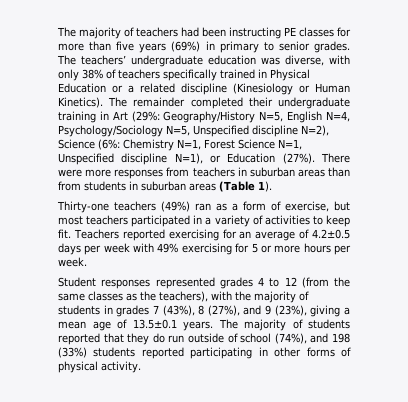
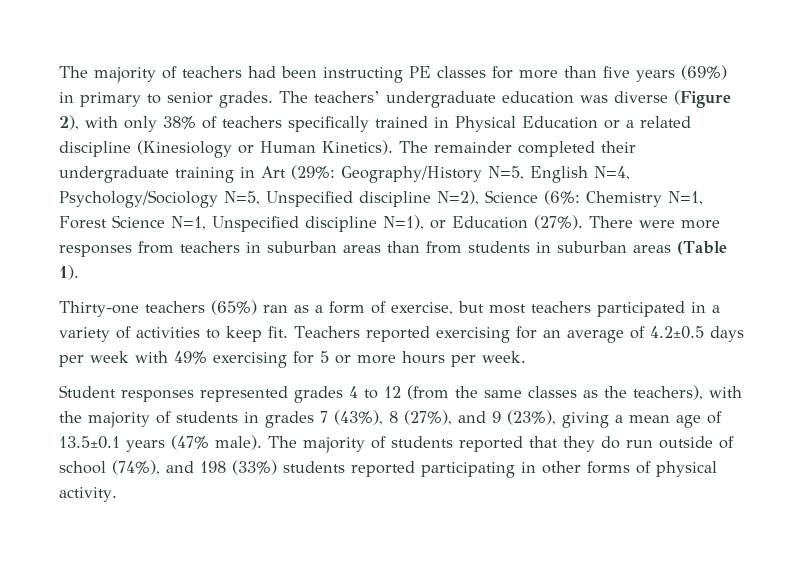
- The teachers’ undergraduate education was diverse, with only 38% of teachers specifically trained in Physical Education or a related discipline (Kinesiology or Human Kinetics).
+ The teachers’ undergraduate education was diverse (Figure 2), with only 38% of teachers specifically trained in Physical Education or a related discipline (Kinesiology or Human Kinetics).
- Thirty-one teachers (49%) ran as a form of exercise, but most teachers participated in a variety of activities to keep fit.
+ Thirty-one teachers (65%) ran as a form of exercise, but most teachers participated in a variety of activities to keep fit.
- Student responses represented grades 4 to 12 (from the same classes as the teachers), with the majority of students in grades 7 (43%), 8 (27%), and 9 (23%), giving a mean age of 13.5±0.1 years.
+ Student responses represented grades 4 to 12 (from the same classes as the teachers), with the majority of students in grades 7 (43%), 8 (27%), and 9 (23%), giving a mean age of 13.5±0.1 years (47% male).

